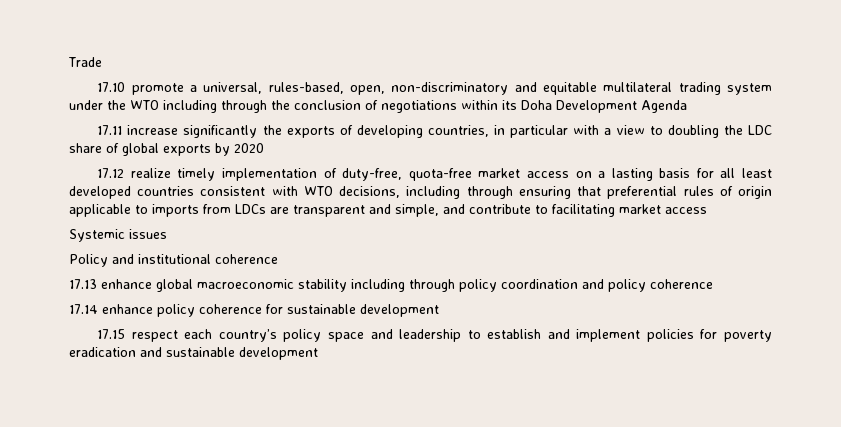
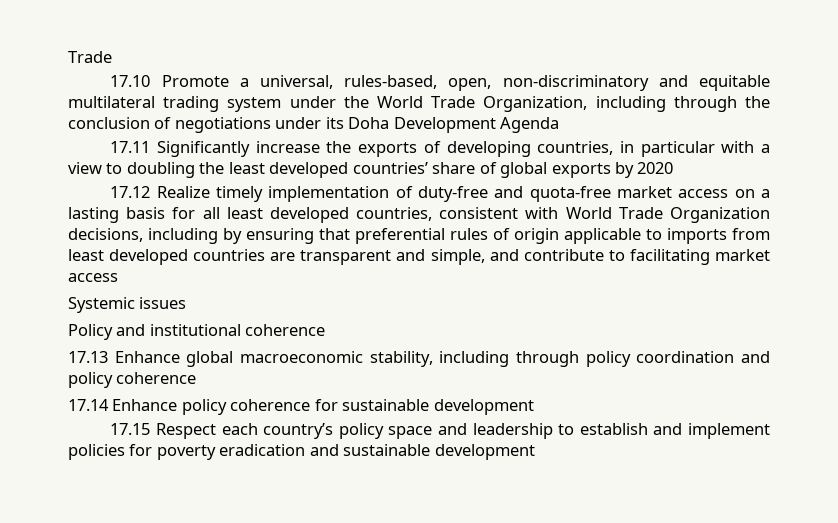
- 17.10 promote a universal, rules-based, open, non-discriminatory and equitable multilateral trading system under the WTO including through the conclusion of negotiations within its Doha Development Agenda
+ 17.10 Promote a universal, rules-based, open, non-discriminatory and equitable multilateral trading system under the World Trade Organization, including through the conclusion of negotiations under its Doha Development Agenda
- 17.11 increase significantly the exports of developing countries, in particular with a view to doubling the LDC share of global exports by 2020
+ 17.11 Significantly increase the exports of developing countries, in particular with a view to doubling the least developed countries’ share of global exports by 2020
- 17.12 realize timely implementation of duty-free, quota-free market access on a lasting basis for all least developed countries consistent with WTO decisions, including through ensuring that preferential rules of origin applicable to imports from LDCs are transparent and simple, and contribute to facilitating market access
+ 17.12 Realize timely implementation of duty-free and quota-free market access on a lasting basis for all least developed countries, consistent with World Trade Organization decisions, including by ensuring that preferential rules of origin applicable to imports from least developed countries are transparent and simple, and contribute to facilitating market access
- 17.13 enhance global macroeconomic stability including through policy coordination and policy coherence
+ 17.13 Enhance global macroeconomic stability, including through policy coordination and policy coherence
- 17.14 enhance policy coherence for sustainable development
+ 17.14 Enhance policy coherence for sustainable development
- 17.15 respect each country’s policy space and leadership to establish and implement policies for poverty eradication and sustainable development
+ 17.15 Respect each country’s policy space and leadership to establish and implement policies for poverty eradication and sustainable development

